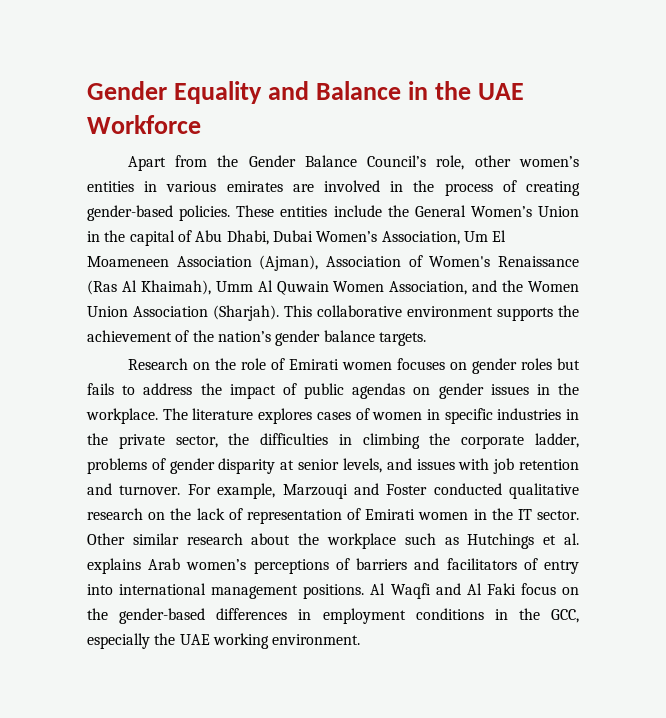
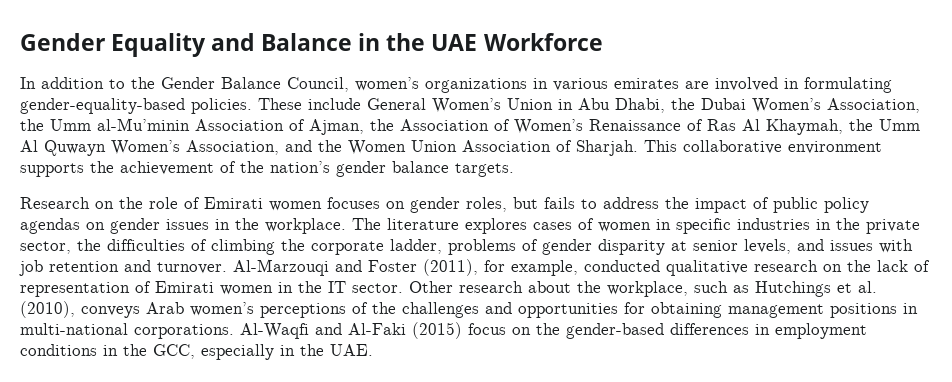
- Apart from the Gender Balance Council’s role, other women’s entities in various emirates are involved in the process of creating gender-based policies. These entities include the General Women’s Union in the capital of Abu Dhabi, Dubai Women’s Association, Um El Moameneen Association (Ajman), Association of Women's Renaissance (Ras Al Khaimah), Umm Al Quwain Women Association, and the Women Union Association (Sharjah).
+ In addition to the Gender Balance Council, women’s organizations in various emirates are involved in formulating gender-equality-based policies. These include General Women’s Union in Abu Dhabi, the Dubai Women’s Association, the Umm al-Mu’minin Association of Ajman, the Association of Women’s Renaissance of Ras Al Khaymah, the Umm Al Quwayn Women’s Association, and the Women Union Association of Sharjah.
- Research on the role of Emirati women focuses on gender roles but fails to address the impact of public agendas on gender issues in the workplace.
+ Research on the role of Emirati women focuses on gender roles, but fails to address the impact of public policy agendas on gender issues in the workplace.
- The literature explores cases of women in specific industries in the private sector, the difficulties in climbing the corporate ladder, problems of gender disparity at senior levels, and issues with job retention and turnover.
+ The literature explores cases of women in specific industries in the private sector, the difficulties of climbing the corporate ladder, problems of gender disparity at senior levels, and issues with job retention and turnover.
- For example, Marzouqi and Foster conducted qualitative research on the lack of representation of Emirati women in the IT sector.
+ Al-Marzouqi and Foster (2011), for example, conducted qualitative research on the lack of representation of Emirati women in the IT sector.
- Other similar research about the workplace such as Hutchings et al. explains Arab women’s perceptions of barriers and facilitators of entry into international management positions. Al Waqfi and Al Faki focus on the gender-based differences in employment conditions in the GCC, especially the UAE working environment.
+ Other research about the workplace, such as Hutchings et al. (2010), conveys Arab women’s perceptions of the challenges and opportunities for obtaining management positions in multi-national corporations. Al-Waqfi and Al-Faki (2015) focus on the gender-based differences in employment conditions in the GCC, especially in the UAE.

